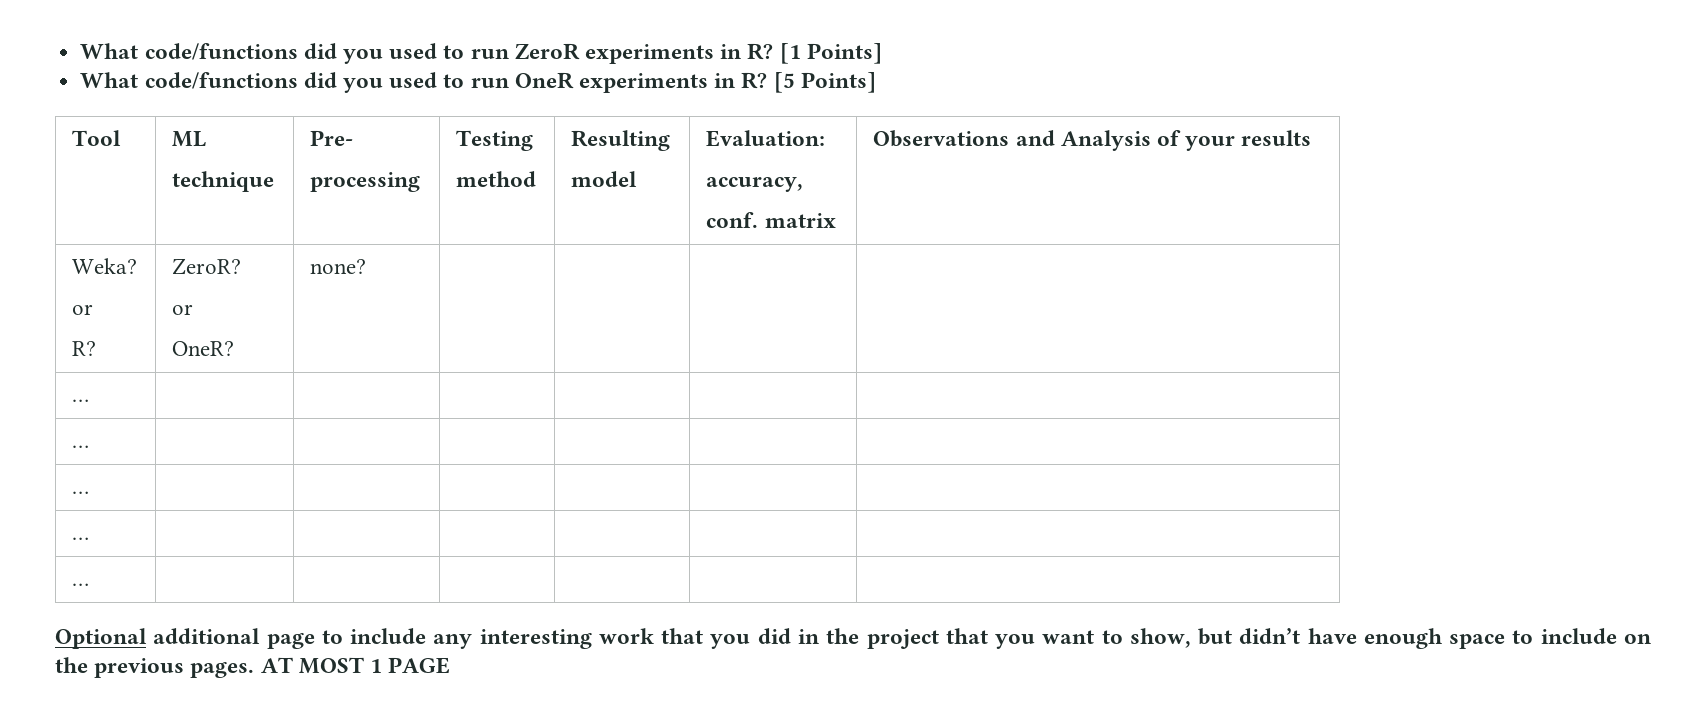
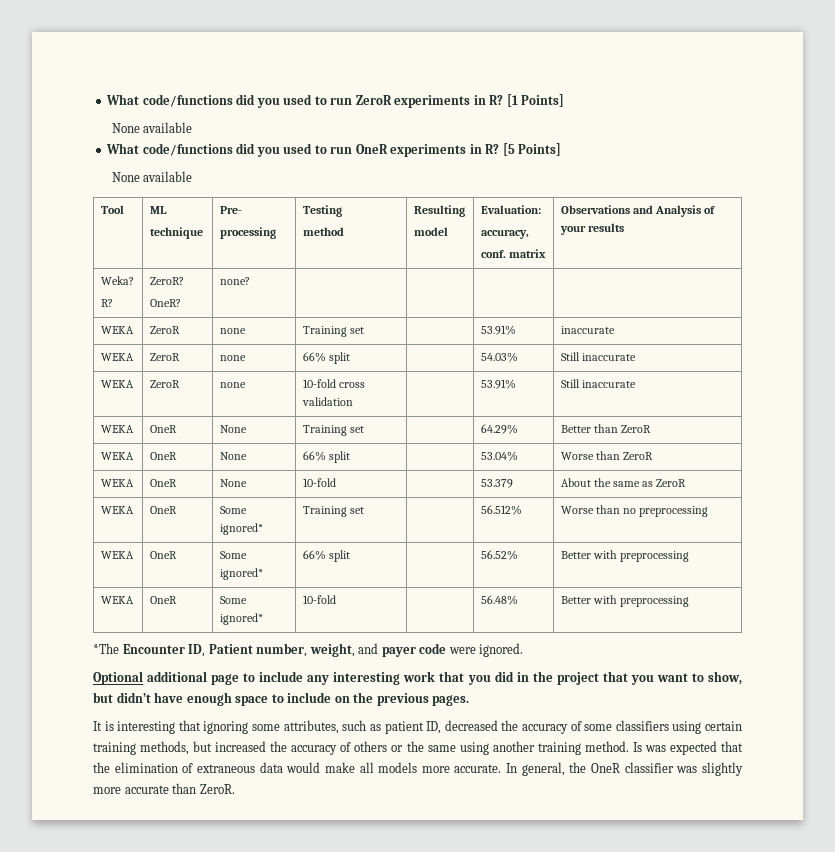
  [1 Points]
+ None available
  [5 Points]
+ None available
  Weka?
- or
  R? | ZeroR?
- or
  OneR? | none? | | | |
- … | | | | | |
- … | | | | | |
- … | | | | | |
- … | | | | | |
- … | | | | | |
+ WEKA | ZeroR | none | Training set | | 53.91% | inaccurate
+ WEKA | ZeroR | none | 66% split | | 54.03% | Still inaccurate
+ WEKA | ZeroR | none | 10-fold cross validation | | 53.91% | Still inaccurate
+ WEKA | OneR | None | Training set | | 64.29% | Better than ZeroR
+ WEKA | OneR | None | 66% split | | 53.04% | Worse than ZeroR
+ WEKA | OneR | None | 10-fold | | 53.379 | About the same as ZeroR
+ WEKA | OneR | Some ignored* | Training set | | 56.512% | Worse than no preprocessing
+ WEKA | OneR | Some ignored* | 66% split | | 56.52% | Better with preprocessing
+ WEKA | OneR | Some ignored* | 10-fold | | 56.48% | Better with preprocessing
+ *The Encounter ID, Patient number, weight, and payer code were ignored.
- Optional additional page to include any interesting work that you did in the project that you want to show, but didn’t have enough space to include on the previous pages. AT MOST 1 PAGE
+ Optional additional page to include any interesting work that you did in the project that you want to show, but didn’t have enough space to include on the previous pages.
+ It is interesting that ignoring some attributes, such as patient ID, decreased the accuracy of some classifiers using certain training methods, but increased the accuracy of others or the same using another training method. Is was expected that the elimination of extraneous data would make all models more accurate. In general, the OneR classifier was slightly more accurate than ZeroR.

